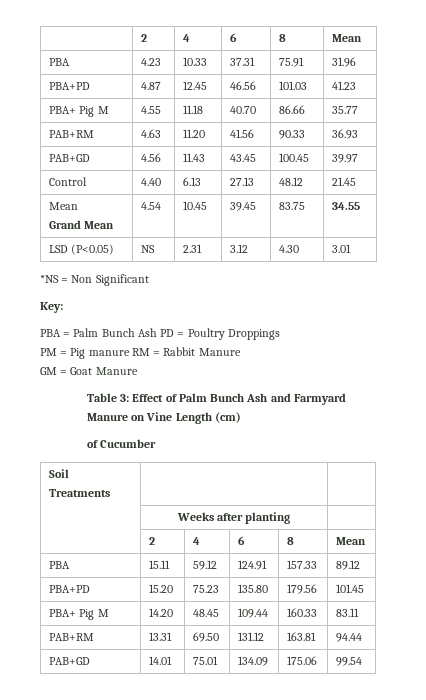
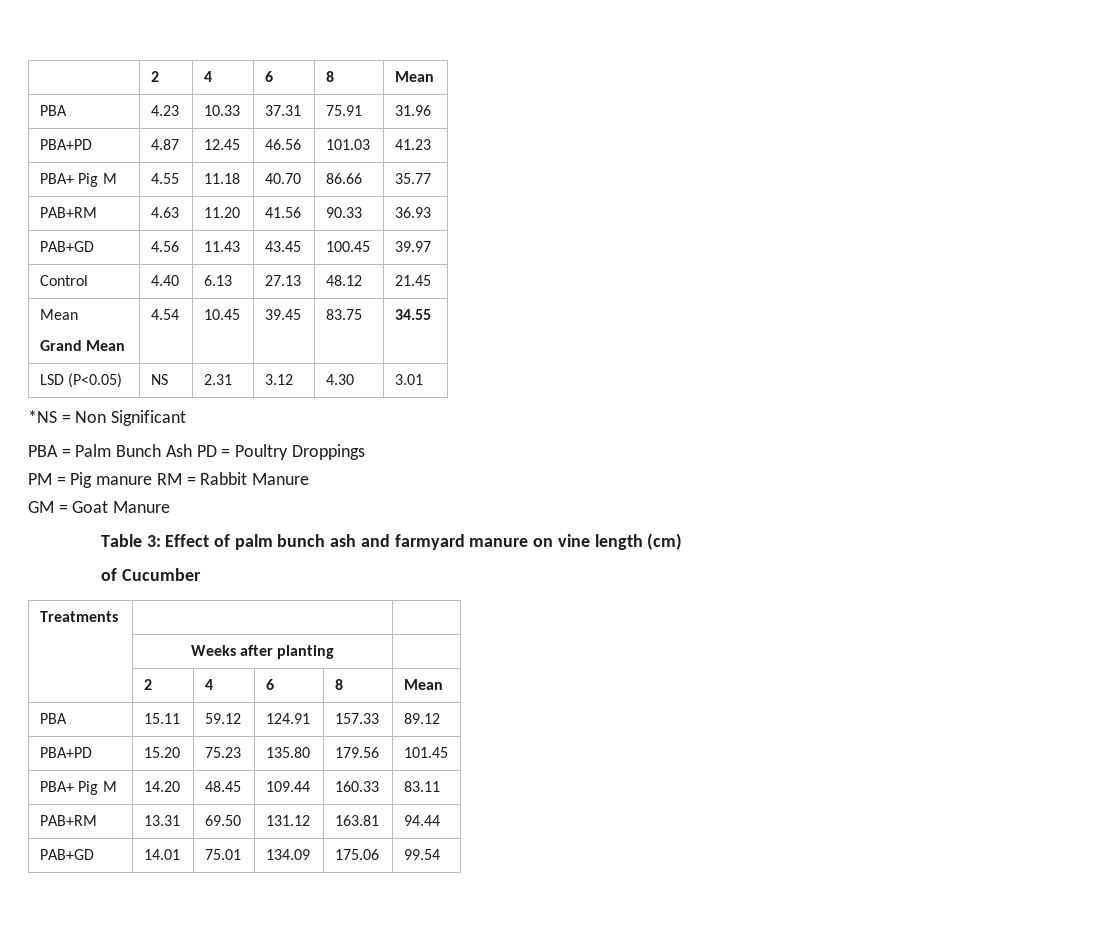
- Key:
- Table 3: Effect of Palm Bunch Ash and Farmyard Manure on Vine Length (cm)
+ Table 3: Effect of palm bunch ash and farmyard manure on vine length (cm)
- Soil Treatments | |
+ Treatments | |

